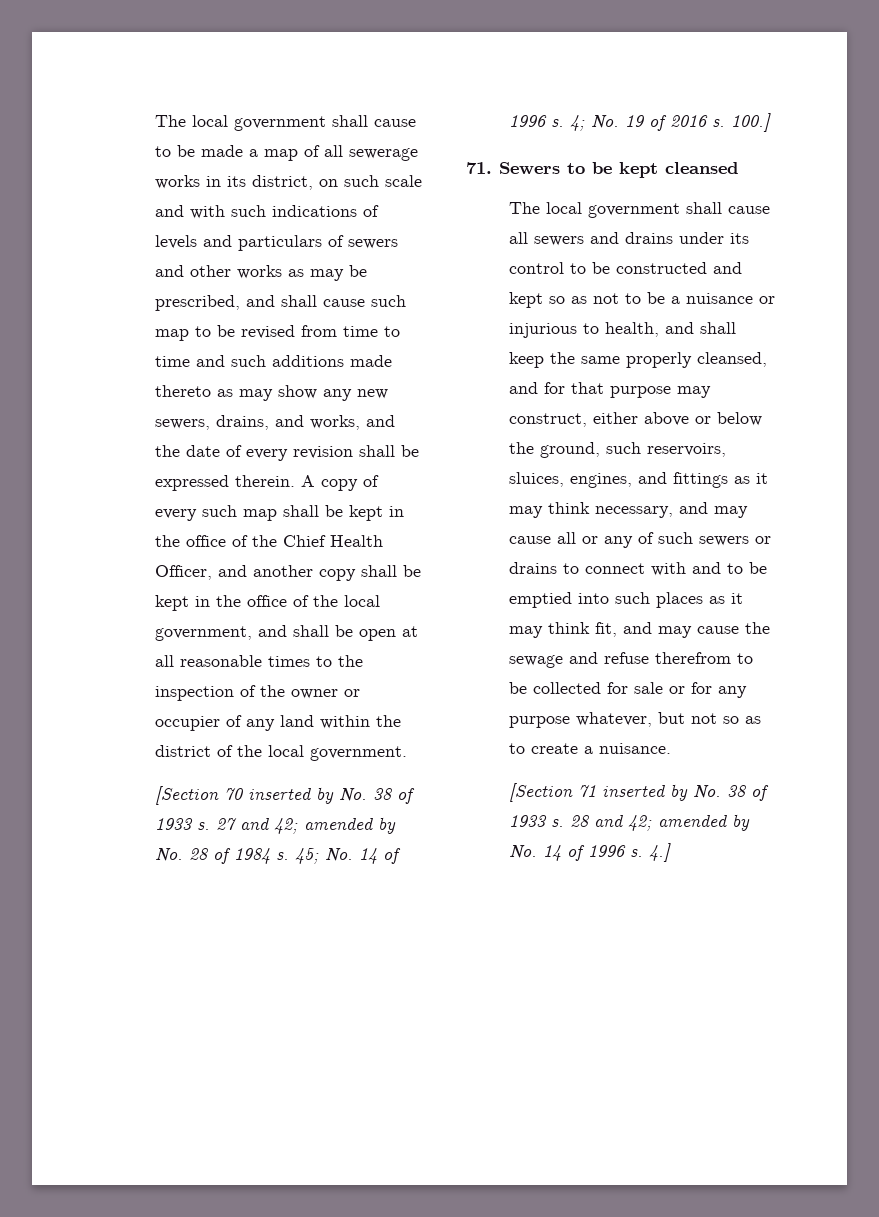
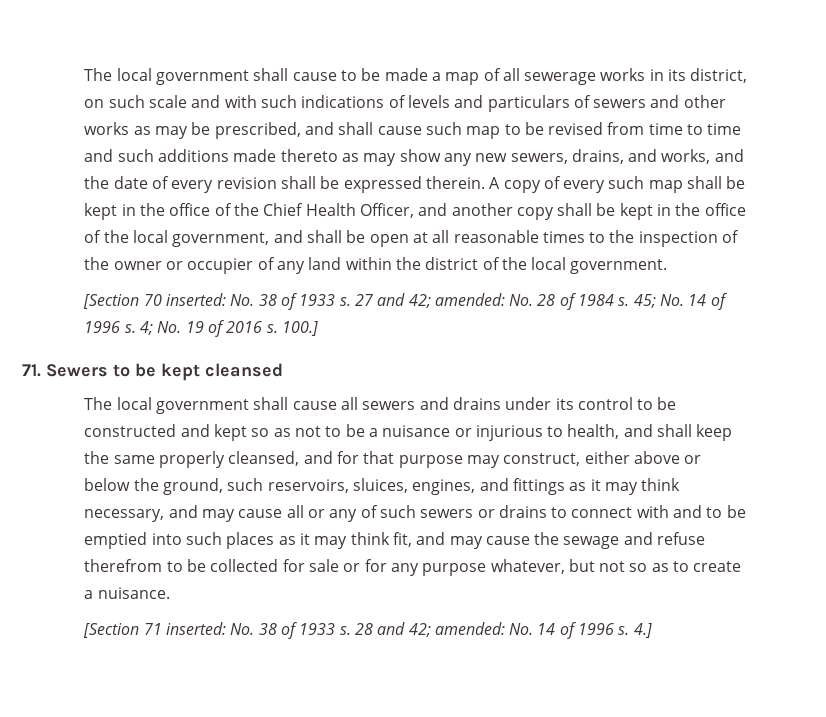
- [Section 70 inserted by No. 38 of 1933 s.
+ [Section 70 inserted: No. 38 of 1933 s.
- 27 and 42; amended by No. 28 of 1984 s.
+ 27 and 42; amended: No. 28 of 1984 s.
- [Section 71 inserted by No. 38 of 1933 s.
+ [Section 71 inserted: No. 38 of 1933 s.
- 28 and 42; amended by No. 14 of 1996 s.
+ 28 and 42; amended: No. 14 of 1996 s.

